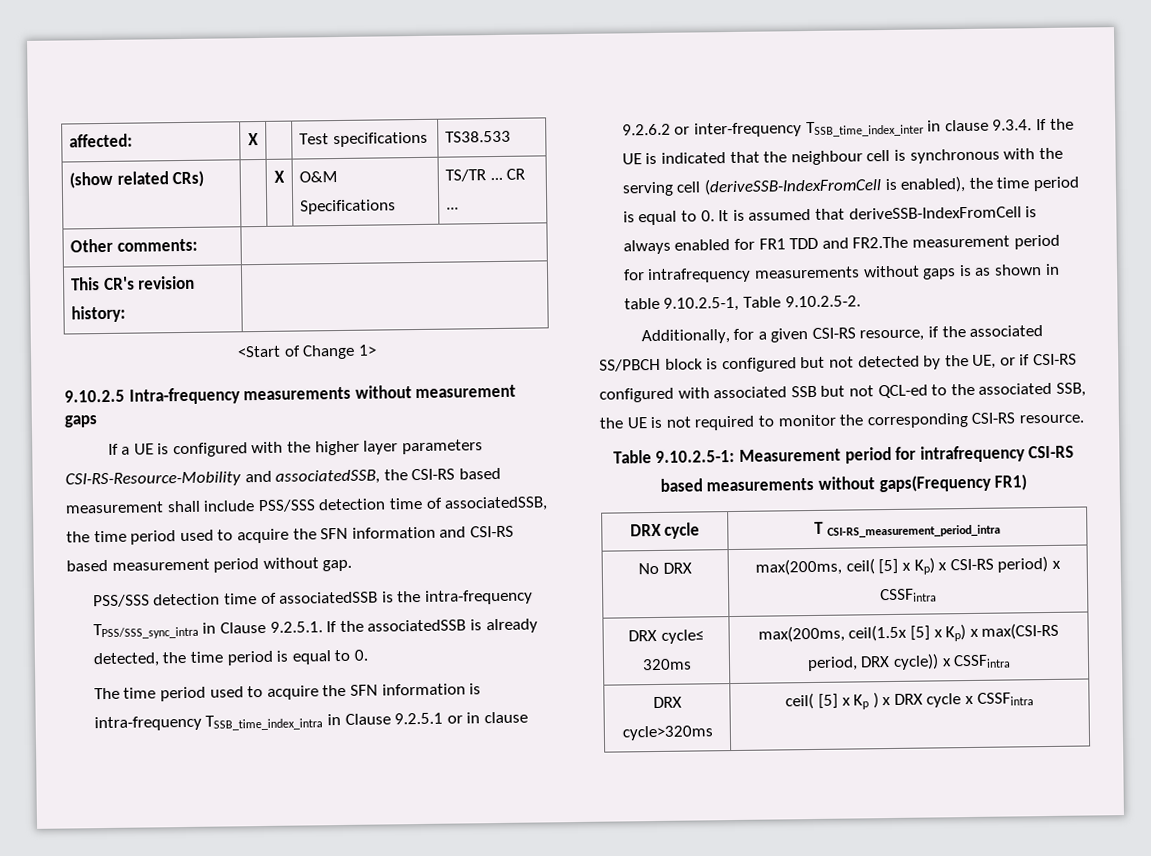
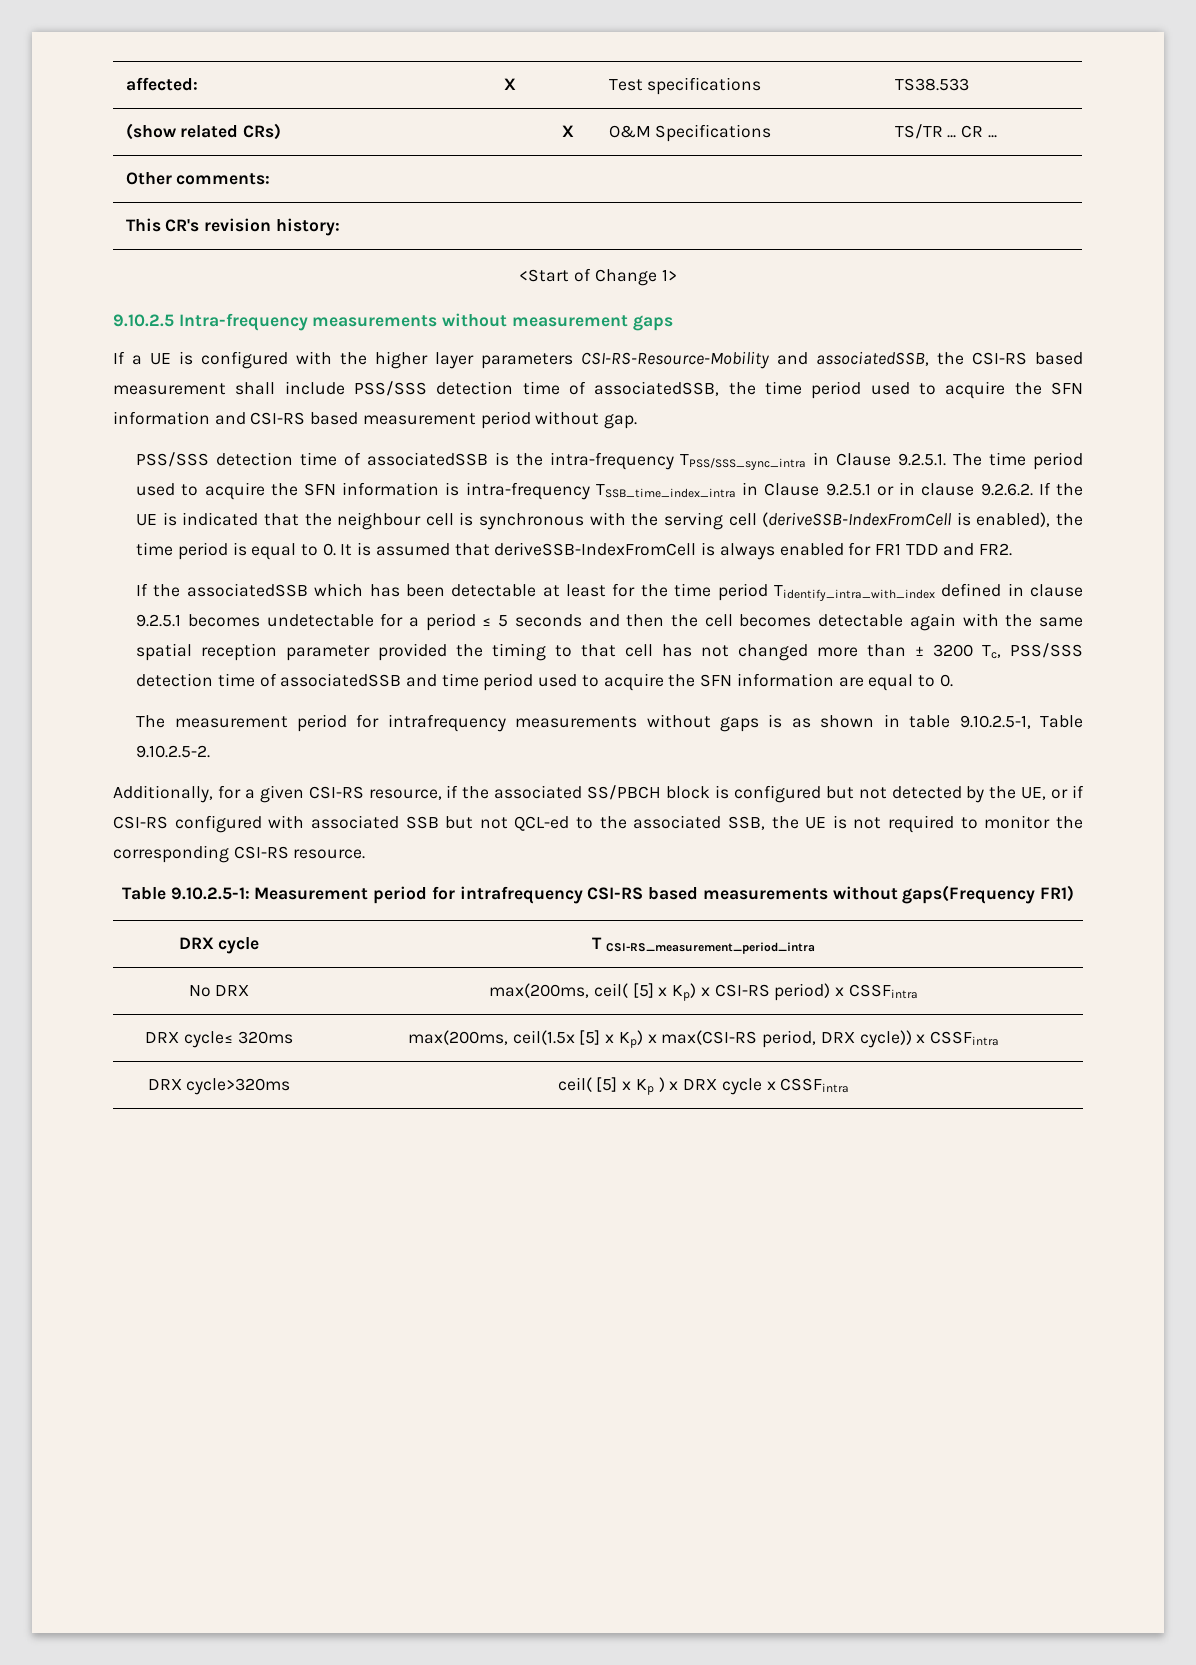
- PSS/SSS detection time of associatedSSB is the intra-frequency TPSS/SSS_sync_intra in Clause 9.2.5.1. If the associatedSSB is already detected, the time period is equal to 0.
- The time period used to acquire the SFN information is intra-frequency TSSB_time_index_intra in Clause 9.2.5.1 or in clause 9.2.6.2 or inter-frequency TSSB_time_index_inter in clause 9.3.4. If the UE is indicated that the neighbour cell is synchronous with the serving cell (deriveSSB-IndexFromCell is enabled), the time period is equal to 0. It is assumed that deriveSSB-IndexFromCell is always enabled for FR1 TDD and FR2.The measurement period for intrafrequency measurements without gaps is as shown in table 9.10.2.5-1, Table 9.10.2.5-2.
+ PSS/SSS detection time of associatedSSB is the intra-frequency TPSS/SSS_sync_intra in Clause 9.2.5.1. The time period used to acquire the SFN information is intra-frequency TSSB_time_index_intra in Clause 9.2.5.1 or in clause 9.2.6.2. If the UE is indicated that the neighbour cell is synchronous with the serving cell (deriveSSB-IndexFromCell is enabled), the time period is equal to 0. It is assumed that deriveSSB-IndexFromCell is always enabled for FR1 TDD and FR2.
+ If the associatedSSB which has been detectable at least for the time period Tidentify_intra_with_index defined in clause 9.2.5.1 becomes undetectable for a period ≤ 5 seconds and then the cell becomes detectable again with the same spatial reception parameter provided the timing to that cell has not changed more than ± 3200 Tc, PSS/SSS detection time of associatedSSB and time period used to acquire the SFN information are equal to 0.
+ The measurement period for intrafrequency measurements without gaps is as shown in table 9.10.2.5-1, Table 9.10.2.5-2.

